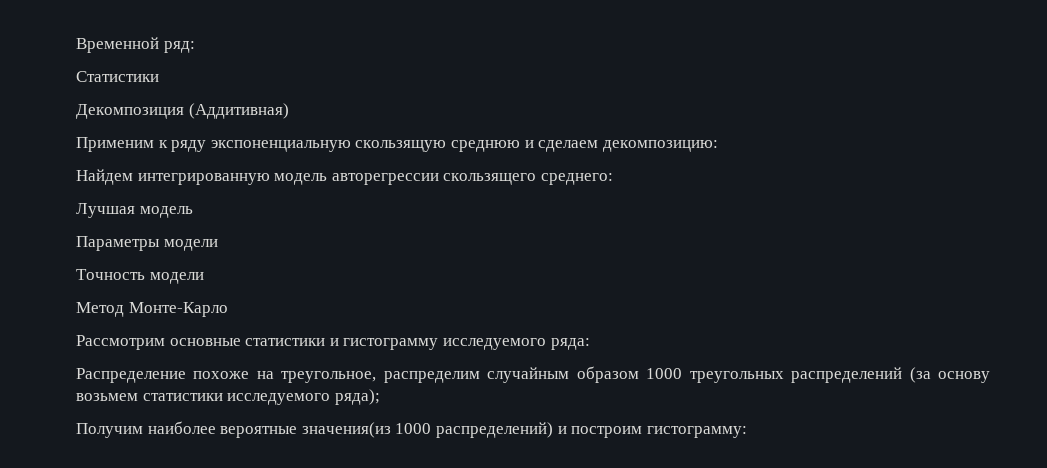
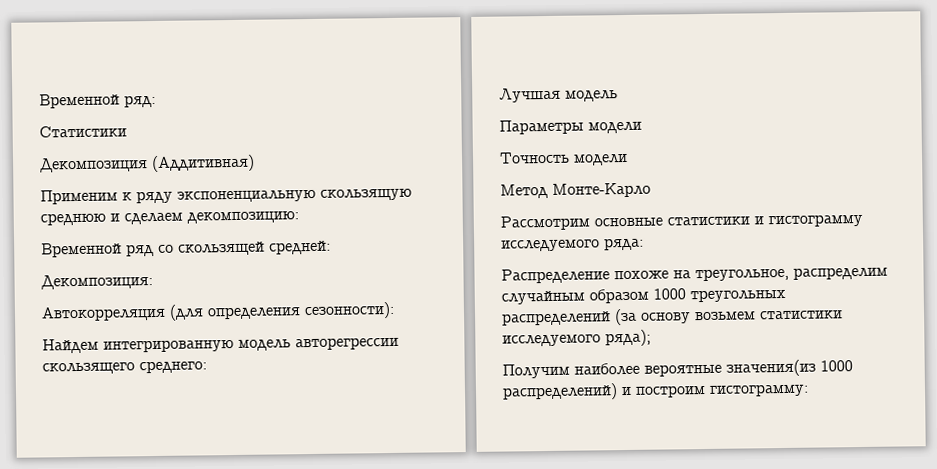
+ Временной ряд со скользящей средней:
+ Декомпозиция:
+ Автокорреляция (для определения сезонности):

